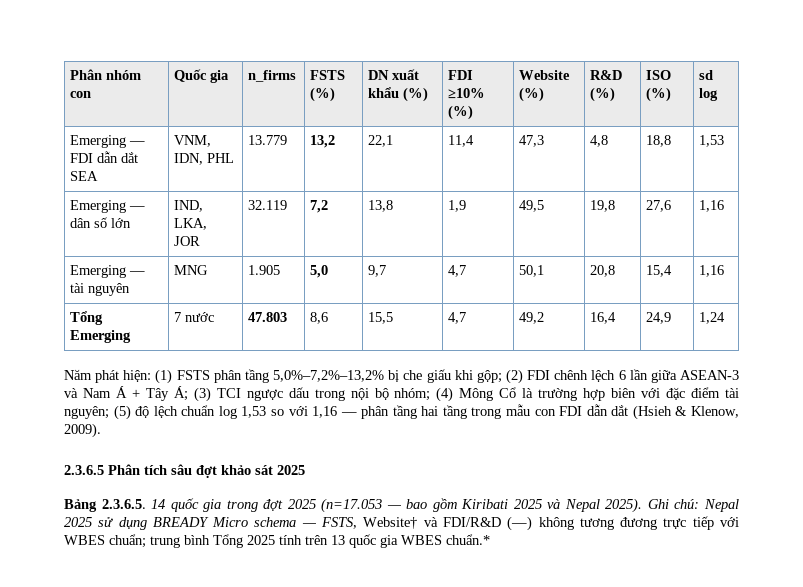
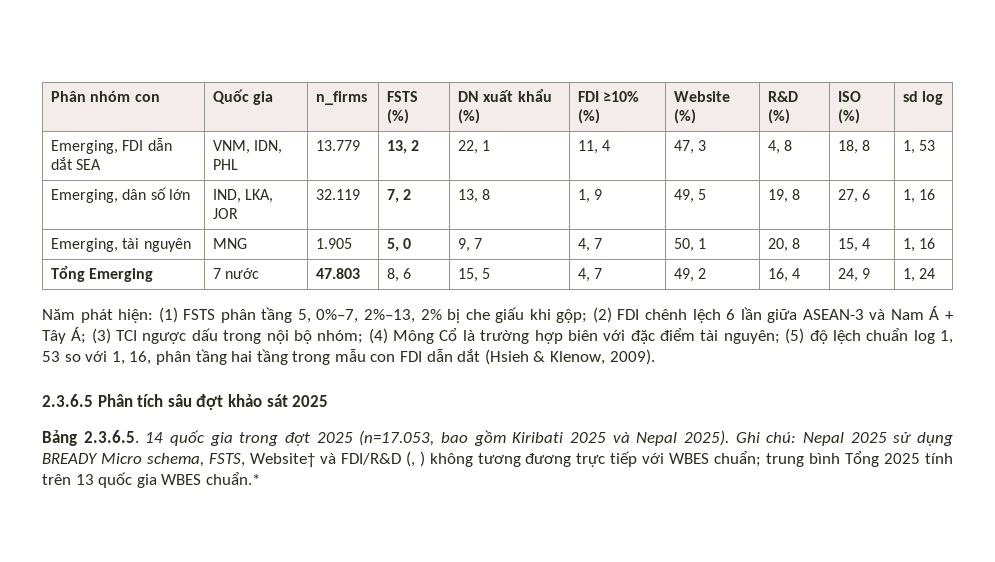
- Emerging — FDI dẫn dắt SEA | VNM, IDN, PHL | 13.779 | 13,2 | 22,1 | 11,4 | 47,3 | 4,8 | 18,8 | 1,53
- Emerging — dân số lớn | IND, LKA, JOR | 32.119 | 7,2 | 13,8 | 1,9 | 49,5 | 19,8 | 27,6 | 1,16
- Emerging — tài nguyên | MNG | 1.905 | 5,0 | 9,7 | 4,7 | 50,1 | 20,8 | 15,4 | 1,16
+ Emerging, FDI dẫn dắt SEA | VNM, IDN, PHL | 13.779 | 13, 2 | 22, 1 | 11, 4 | 47, 3 | 4, 8 | 18, 8 | 1, 53
+ Emerging, dân số lớn | IND, LKA, JOR | 32.119 | 7, 2 | 13, 8 | 1, 9 | 49, 5 | 19, 8 | 27, 6 | 1, 16
+ Emerging, tài nguyên | MNG | 1.905 | 5, 0 | 9, 7 | 4, 7 | 50, 1 | 20, 8 | 15, 4 | 1, 16
- Tổng Emerging | 7 nước | 47.803 | 8,6 | 15,5 | 4,7 | 49,2 | 16,4 | 24,9 | 1,24
+ Tổng Emerging | 7 nước | 47.803 | 8, 6 | 15, 5 | 4, 7 | 49, 2 | 16, 4 | 24, 9 | 1, 24
- (1) FSTS phân tầng 5,0%–7,2%–13,2% bị che giấu khi gộp;
+ (1) FSTS phân tầng 5, 0%–7, 2%–13, 2% bị che giấu khi gộp;
- (5) độ lệch chuẩn log 1,53 so với 1,16 — phân tầng hai tầng trong mẫu con FDI dẫn dắt (Hsieh & Klenow, 2009).
+ (5) độ lệch chuẩn log 1, 53 so với 1, 16, phân tầng hai tầng trong mẫu con FDI dẫn dắt (Hsieh & Klenow, 2009).
- Bảng 2.3.6.5. 14 quốc gia trong đợt 2025 (n=17.053 — bao gồm Kiribati 2025 và Nepal 2025).
+ Bảng 2.3.6.5. 14 quốc gia trong đợt 2025 (n=17.053, bao gồm Kiribati 2025 và Nepal 2025).
- Ghi chú: Nepal 2025 sử dụng BREADY Micro schema — FSTS, Website† và FDI/R&D (—) không tương đương trực tiếp với WBES chuẩn; trung bình Tổng 2025 tính trên 13 quốc gia WBES chuẩn.*
+ Ghi chú: Nepal 2025 sử dụng BREADY Micro schema, FSTS, Website† và FDI/R&D (, ) không tương đương trực tiếp với WBES chuẩn; trung bình Tổng 2025 tính trên 13 quốc gia WBES chuẩn.*

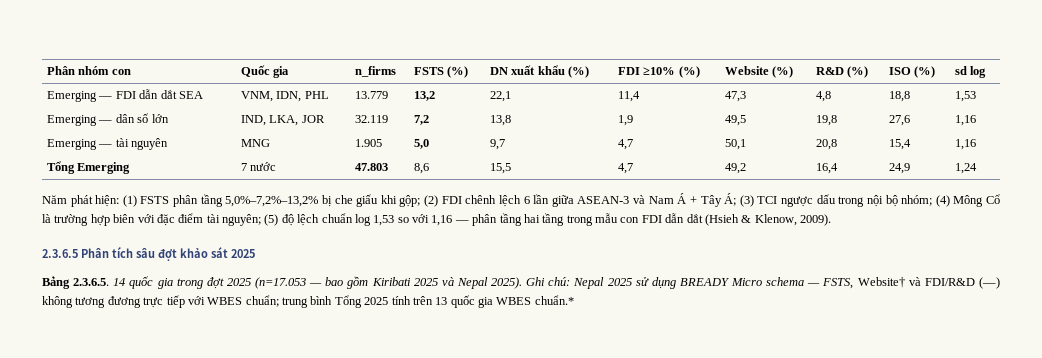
- Emerging, FDI dẫn dắt SEA | VNM, IDN, PHL | 13.779 | 13, 2 | 22, 1 | 11, 4 | 47, 3 | 4, 8 | 18, 8 | 1, 53
- Emerging, dân số lớn | IND, LKA, JOR | 32.119 | 7, 2 | 13, 8 | 1, 9 | 49, 5 | 19, 8 | 27, 6 | 1, 16
- Emerging, tài nguyên | MNG | 1.905 | 5, 0 | 9, 7 | 4, 7 | 50, 1 | 20, 8 | 15, 4 | 1, 16
+ Emerging — FDI dẫn dắt SEA | VNM, IDN, PHL | 13.779 | 13,2 | 22,1 | 11,4 | 47,3 | 4,8 | 18,8 | 1,53
+ Emerging — dân số lớn | IND, LKA, JOR | 32.119 | 7,2 | 13,8 | 1,9 | 49,5 | 19,8 | 27,6 | 1,16
+ Emerging — tài nguyên | MNG | 1.905 | 5,0 | 9,7 | 4,7 | 50,1 | 20,8 | 15,4 | 1,16
- Tổng Emerging | 7 nước | 47.803 | 8, 6 | 15, 5 | 4, 7 | 49, 2 | 16, 4 | 24, 9 | 1, 24
+ Tổng Emerging | 7 nước | 47.803 | 8,6 | 15,5 | 4,7 | 49,2 | 16,4 | 24,9 | 1,24
- (1) FSTS phân tầng 5, 0%–7, 2%–13, 2% bị che giấu khi gộp;
+ (1) FSTS phân tầng 5,0%–7,2%–13,2% bị che giấu khi gộp;
- (5) độ lệch chuẩn log 1, 53 so với 1, 16, phân tầng hai tầng trong mẫu con FDI dẫn dắt (Hsieh & Klenow, 2009).
+ (5) độ lệch chuẩn log 1,53 so với 1,16 — phân tầng hai tầng trong mẫu con FDI dẫn dắt (Hsieh & Klenow, 2009).
- Bảng 2.3.6.5. 14 quốc gia trong đợt 2025 (n=17.053, bao gồm Kiribati 2025 và Nepal 2025).
+ Bảng 2.3.6.5. 14 quốc gia trong đợt 2025 (n=17.053 — bao gồm Kiribati 2025 và Nepal 2025).
- Ghi chú: Nepal 2025 sử dụng BREADY Micro schema, FSTS, Website† và FDI/R&D (, ) không tương đương trực tiếp với WBES chuẩn; trung bình Tổng 2025 tính trên 13 quốc gia WBES chuẩn.*
+ Ghi chú: Nepal 2025 sử dụng BREADY Micro schema — FSTS, Website† và FDI/R&D (—) không tương đương trực tiếp với WBES chuẩn; trung bình Tổng 2025 tính trên 13 quốc gia WBES chuẩn.*

